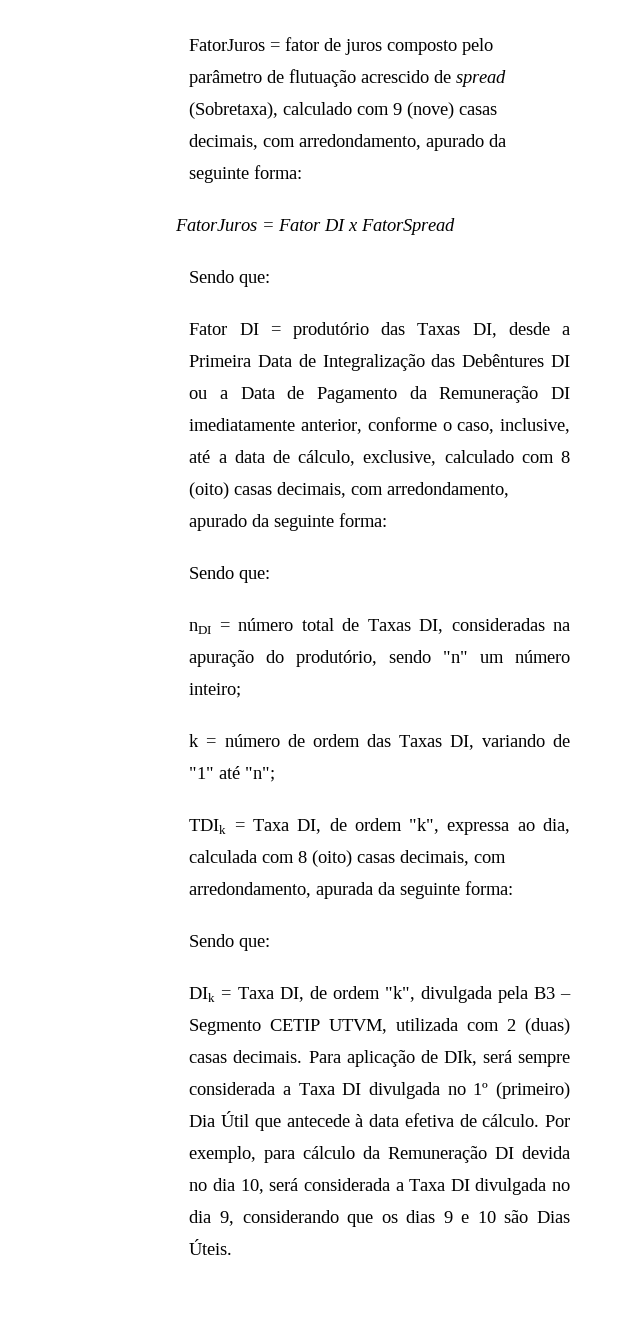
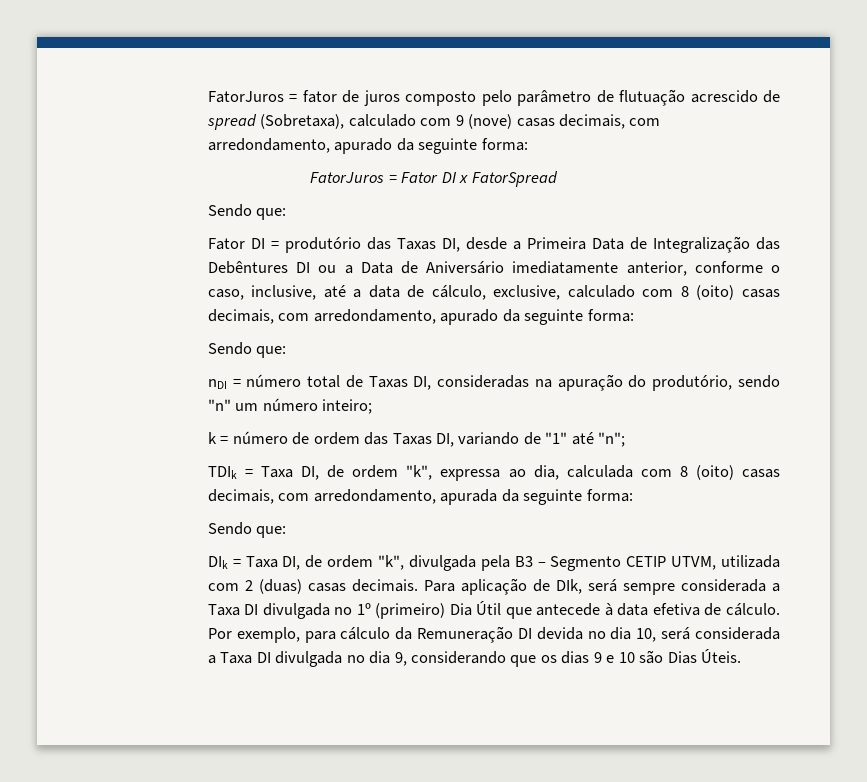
- Fator DI = produtório das Taxas DI, desde a Primeira Data de Integralização das Debêntures DI ou a Data de Pagamento da Remuneração DI imediatamente anterior, conforme o caso, inclusive, até a data de cálculo, exclusive, calculado com 8 (oito) casas decimais, com arredondamento, apurado da seguinte forma:
+ Fator DI = produtório das Taxas DI, desde a Primeira Data de Integralização das Debêntures DI ou a Data de Aniversário imediatamente anterior, conforme o caso, inclusive, até a data de cálculo, exclusive, calculado com 8 (oito) casas decimais, com arredondamento, apurado da seguinte forma:

